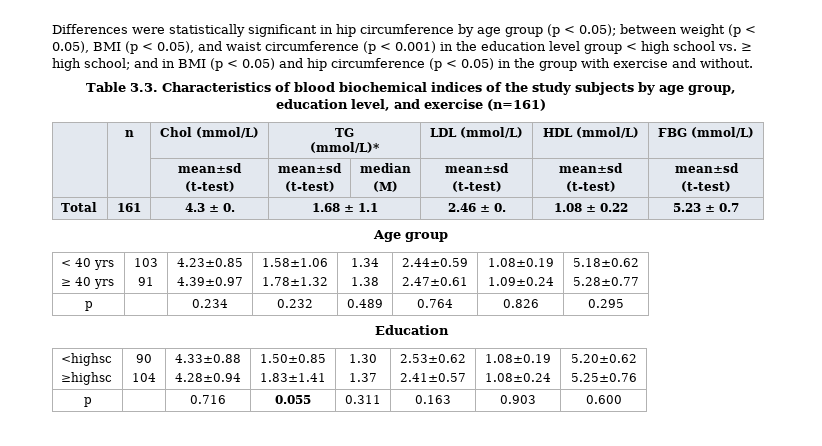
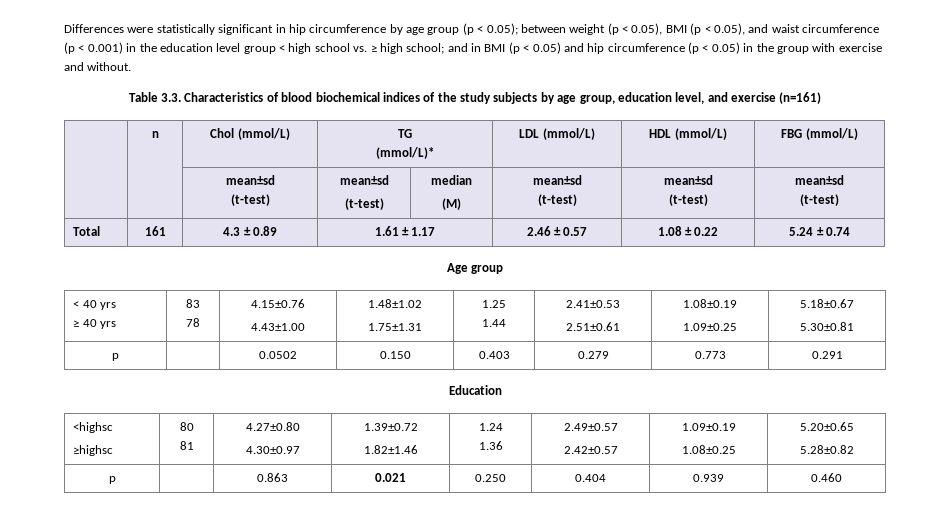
- Total | 161 | 4.3 ± 0. | 1.68 ± 1.1 | 2.46 ± 0. | 1.08 ± 0.22 | 5.23 ± 0.7
+ Total | 161 | 4.3 ± 0.89 | 1.61 ± 1.17 | 2.46 ± 0.57 | 1.08 ± 0.22 | 5.24 ± 0.74
  < 40 yrs
- ≥ 40 yrs | 103
- 91 | 4.23±0.85
- 4.39±0.97 | 1.58±1.06
- 1.78±1.32 | 1.34
- 1.38 | 2.44±0.59
- 2.47±0.61 | 1.08±0.19
- 1.09±0.24 | 5.18±0.62
- 5.28±0.77
- p | | 0.234 | 0.232 | 0.489 | 0.764 | 0.826 | 0.295
+ ≥ 40 yrs | 83
+ 78 | 4.15±0.76
+ 4.43±1.00 | 1.48±1.02
+ 1.75±1.31 | 1.25
+ 1.44 | 2.41±0.53
+ 2.51±0.61 | 1.08±0.19
+ 1.09±0.25 | 5.18±0.67
+ 5.30±0.81
+ p | | 0.0502 | 0.150 | 0.403 | 0.279 | 0.773 | 0.291
  Education
  <highsc
- ≥highsc | 90
- 104 | 4.33±0.88
- 4.28±0.94 | 1.50±0.85
- 1.83±1.41 | 1.30
- 1.37 | 2.53±0.62
- 2.41±0.57 | 1.08±0.19
- 1.08±0.24 | 5.20±0.62
- 5.25±0.76
- p | | 0.716 | 0.055 | 0.311 | 0.163 | 0.903 | 0.600
+ ≥highsc | 80
+ 81 | 4.27±0.80
+ 4.30±0.97 | 1.39±0.72
+ 1.82±1.46 | 1.24
+ 1.36 | 2.49±0.57
+ 2.42±0.57 | 1.09±0.19
+ 1.08±0.25 | 5.20±0.65
+ 5.28±0.82
+ p | | 0.863 | 0.021 | 0.250 | 0.404 | 0.939 | 0.460

